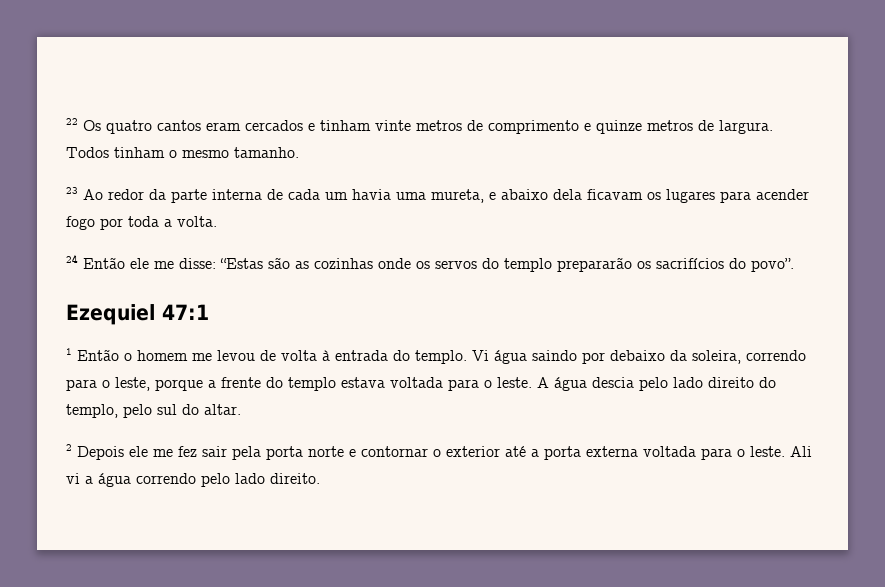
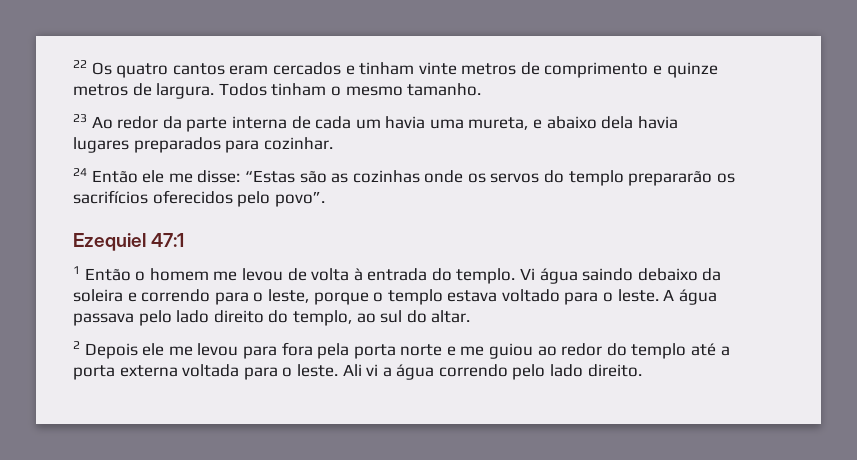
- 23 Ao redor da parte interna de cada um havia uma mureta, e abaixo dela ficavam os lugares para acender fogo por toda a volta.
+ 23 Ao redor da parte interna de cada um havia uma mureta, e abaixo dela havia lugares preparados para cozinhar.
- 24 Então ele me disse: “Estas são as cozinhas onde os servos do templo prepararão os sacrifícios do povo”.
+ 24 Então ele me disse: “Estas são as cozinhas onde os servos do templo prepararão os sacrifícios oferecidos pelo povo”.
- Vi água saindo por debaixo da soleira, correndo para o leste, porque a frente do templo estava voltada para o leste.
+ Vi água saindo debaixo da soleira e correndo para o leste, porque o templo estava voltado para o leste.
- A água descia pelo lado direito do templo, pelo sul do altar.
+ A água passava pelo lado direito do templo, ao sul do altar.
- 2 Depois ele me fez sair pela porta norte e contornar o exterior até a porta externa voltada para o leste.
+ 2 Depois ele me levou para fora pela porta norte e me guiou ao redor do templo até a porta externa voltada para o leste.

